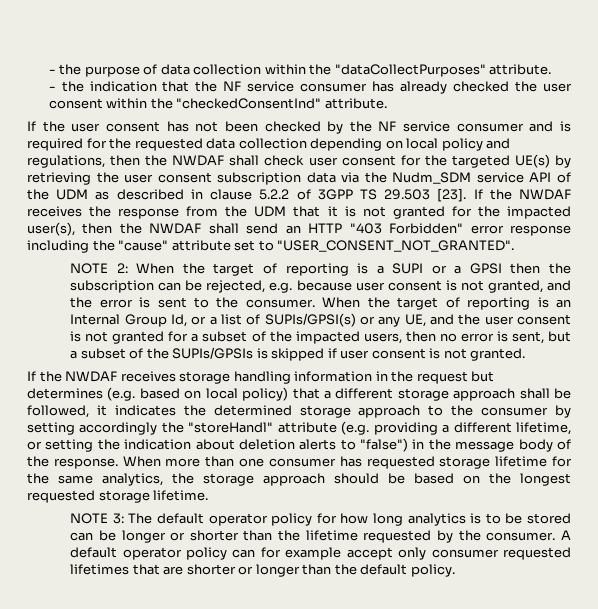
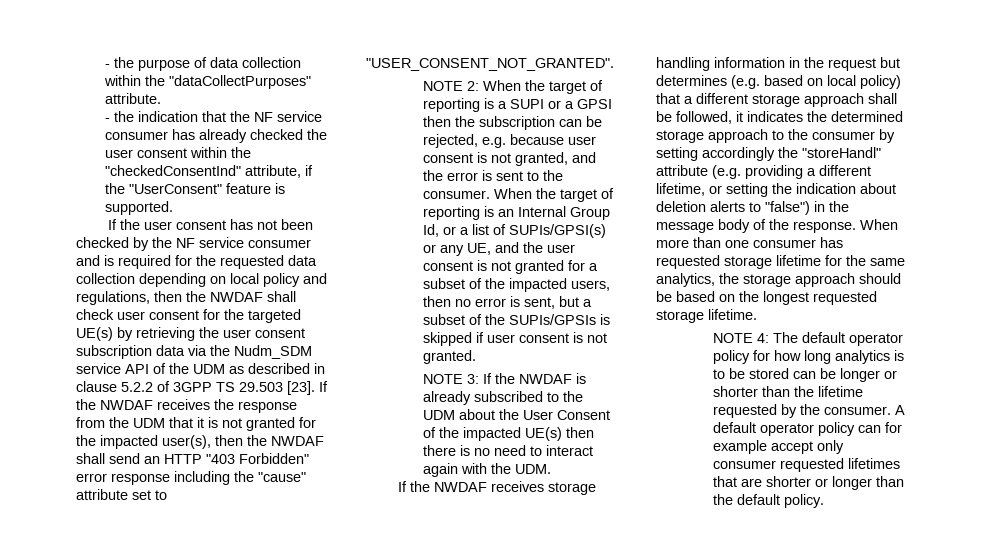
- - the indication that the NF service consumer has already checked the user consent within the "checkedConsentInd" attribute.
+ - the indication that the NF service consumer has already checked the user consent within the "checkedConsentInd" attribute, if the "UserConsent" feature is supported.
+ NOTE 3: If the NWDAF is already subscribed to the UDM about the User Consent of the impacted UE(s) then there is no need to interact again with the UDM.
- NOTE 3: The default operator policy for how long analytics is to be stored can be longer or shorter than the lifetime requested by the consumer.
+ NOTE 4: The default operator policy for how long analytics is to be stored can be longer or shorter than the lifetime requested by the consumer.

